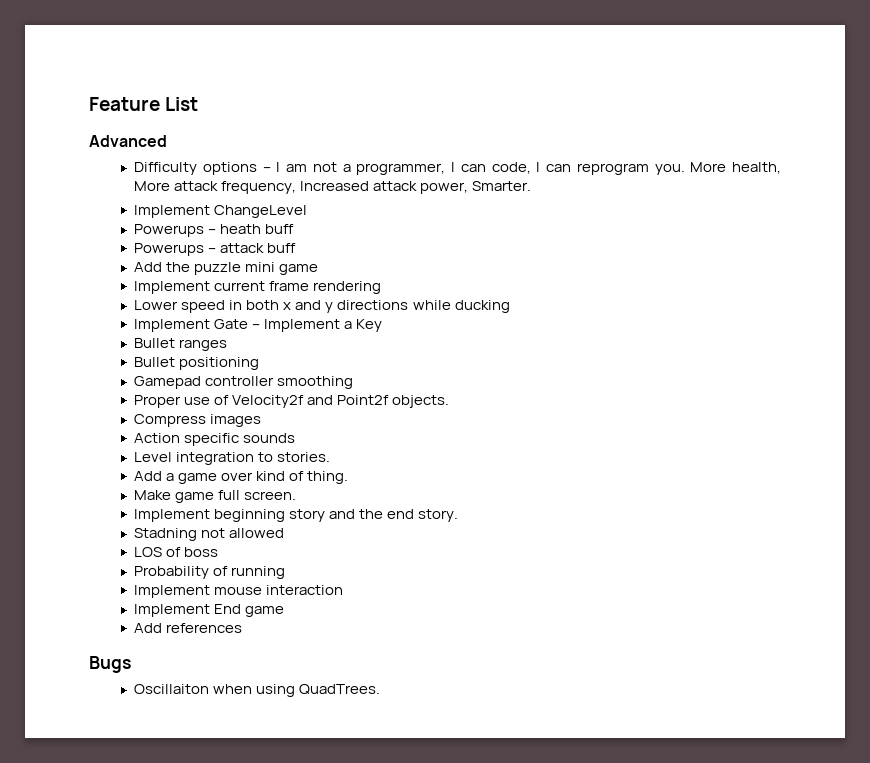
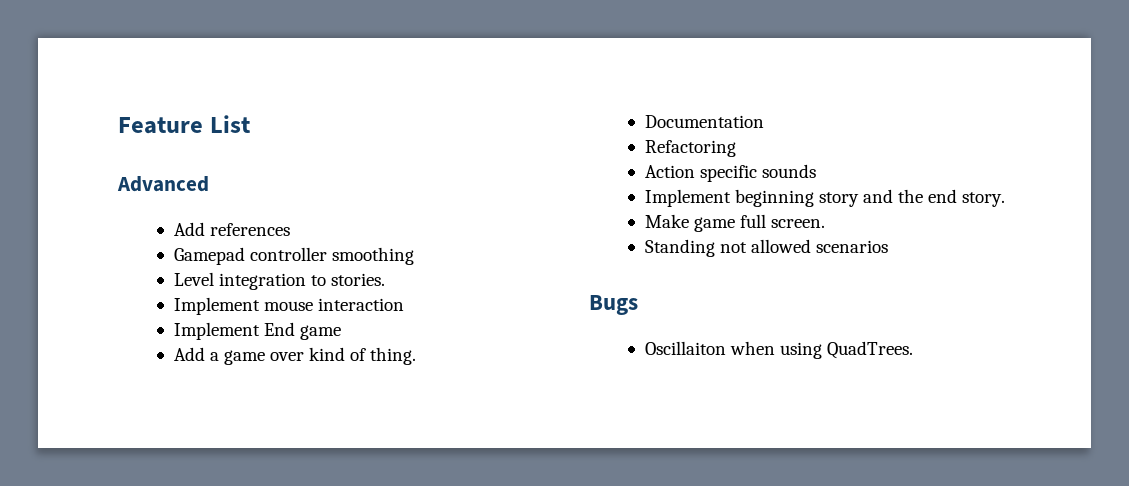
- Difficulty options – I am not a programmer, I can code, I can reprogram you. More health, More attack frequency, Increased attack power, Smarter.
- Implement ChangeLevel
- Powerups – heath buff
- Powerups – attack buff
- Add the puzzle mini game
- Implement current frame rendering
- Lower speed in both x and y directions while ducking
- Implement Gate – Implement a Key
- Bullet ranges
- Bullet positioning
+ Add references
  Gamepad controller smoothing
- Proper use of Velocity2f and Point2f objects.
- Compress images
- Action specific sounds
  Level integration to stories.
- Add a game over kind of thing.
- Make game full screen.
- Implement beginning story and the end story.
- Stadning not allowed
- LOS of boss
- Probability of running
- Add references
+ Add a game over kind of thing.
+ Documentation
+ Refactoring
+ Action specific sounds
+ Implement beginning story and the end story.
+ Make game full screen.
+ Standing not allowed scenarios

